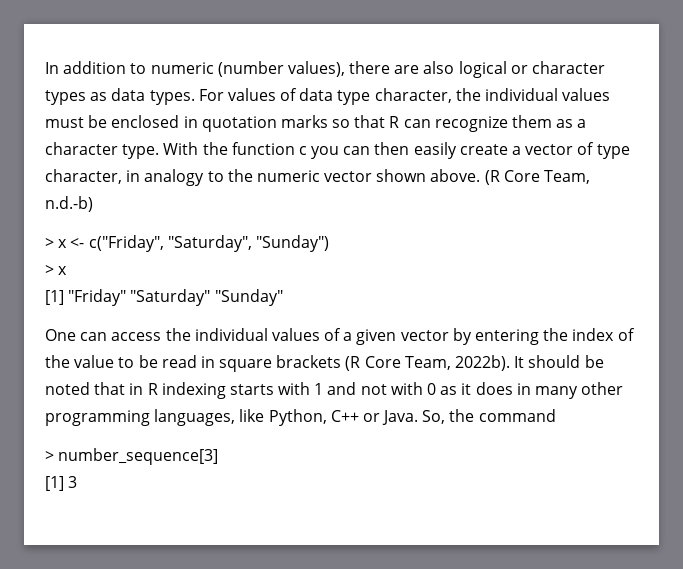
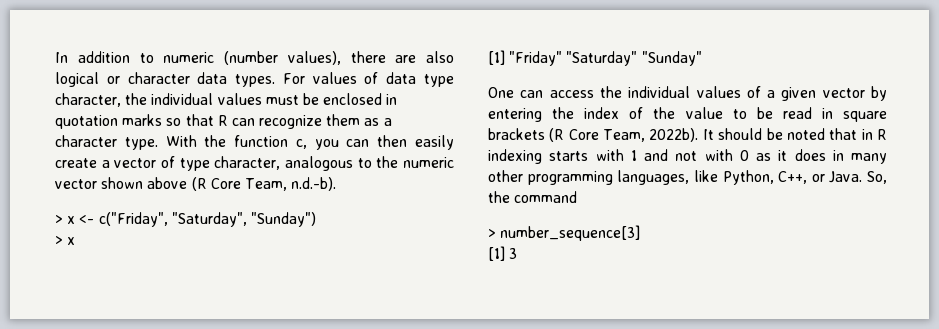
- In addition to numeric (number values), there are also logical or character types as data types.
+ In addition to numeric (number values), there are also logical or character data types.
- With the function c you can then easily create a vector of type character, in analogy to the numeric vector shown above. (R Core Team, n.d.-b)
+ With the function c, you can then easily create a vector of type character, analogous to the numeric vector shown above (R Core Team, n.d.-b).
- It should be noted that in R indexing starts with 1 and not with 0 as it does in many other programming languages, like Python, C++ or Java.
+ It should be noted that in R indexing starts with 1 and not with 0 as it does in many other programming languages, like Python, C++, or Java.

